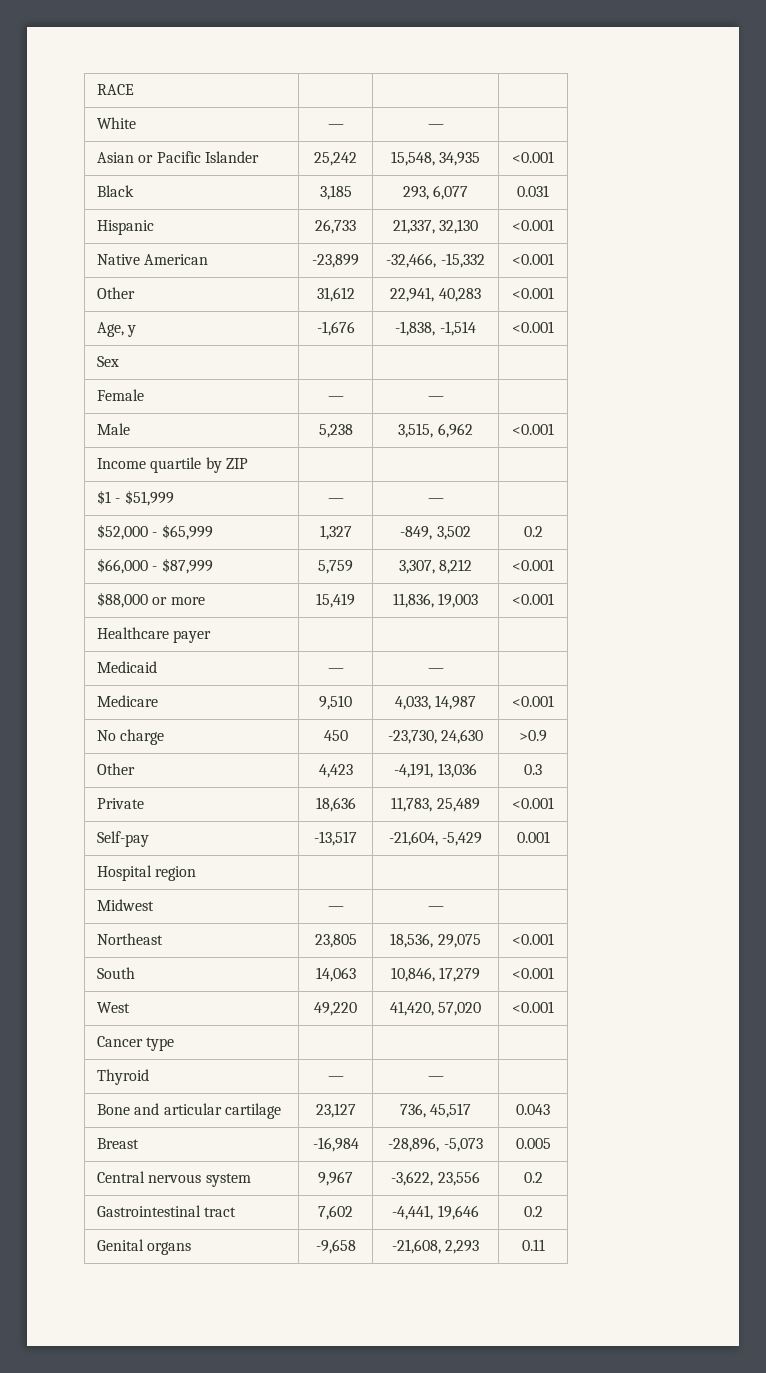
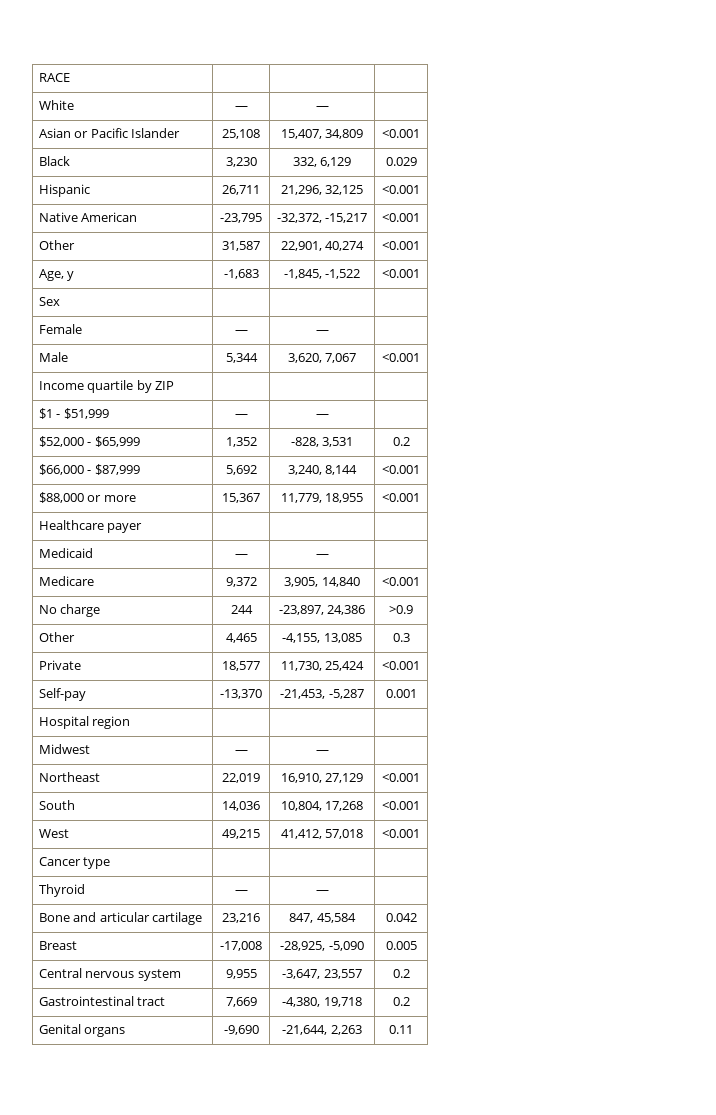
- Asian or Pacific Islander | 25,242 | 15,548, 34,935 | <0.001
+ Asian or Pacific Islander | 25,108 | 15,407, 34,809 | <0.001
- Black | 3,185 | 293, 6,077 | 0.031
- Hispanic | 26,733 | 21,337, 32,130 | <0.001
+ Black | 3,230 | 332, 6,129 | 0.029
+ Hispanic | 26,711 | 21,296, 32,125 | <0.001
- Native American | -23,899 | -32,466, -15,332 | <0.001
+ Native American | -23,795 | -32,372, -15,217 | <0.001
- Other | 31,612 | 22,941, 40,283 | <0.001
+ Other | 31,587 | 22,901, 40,274 | <0.001
- Age, y | -1,676 | -1,838, -1,514 | <0.001
+ Age, y | -1,683 | -1,845, -1,522 | <0.001
- Male | 5,238 | 3,515, 6,962 | <0.001
+ Male | 5,344 | 3,620, 7,067 | <0.001
- $52,000 - $65,999 | 1,327 | -849, 3,502 | 0.2
+ $52,000 - $65,999 | 1,352 | -828, 3,531 | 0.2
- $66,000 - $87,999 | 5,759 | 3,307, 8,212 | <0.001
+ $66,000 - $87,999 | 5,692 | 3,240, 8,144 | <0.001
- $88,000 or more | 15,419 | 11,836, 19,003 | <0.001
+ $88,000 or more | 15,367 | 11,779, 18,955 | <0.001
- Medicare | 9,510 | 4,033, 14,987 | <0.001
+ Medicare | 9,372 | 3,905, 14,840 | <0.001
- No charge | 450 | -23,730, 24,630 | >0.9
+ No charge | 244 | -23,897, 24,386 | >0.9
- Other | 4,423 | -4,191, 13,036 | 0.3
+ Other | 4,465 | -4,155, 13,085 | 0.3
- Private | 18,636 | 11,783, 25,489 | <0.001
+ Private | 18,577 | 11,730, 25,424 | <0.001
- Self-pay | -13,517 | -21,604, -5,429 | 0.001
+ Self-pay | -13,370 | -21,453, -5,287 | 0.001
- Northeast | 23,805 | 18,536, 29,075 | <0.001
+ Northeast | 22,019 | 16,910, 27,129 | <0.001
- South | 14,063 | 10,846, 17,279 | <0.001
+ South | 14,036 | 10,804, 17,268 | <0.001
- West | 49,220 | 41,420, 57,020 | <0.001
+ West | 49,215 | 41,412, 57,018 | <0.001
- Bone and articular cartilage | 23,127 | 736, 45,517 | 0.043
- Breast | -16,984 | -28,896, -5,073 | 0.005
+ Bone and articular cartilage | 23,216 | 847, 45,584 | 0.042
+ Breast | -17,008 | -28,925, -5,090 | 0.005
- Central nervous system | 9,967 | -3,622, 23,556 | 0.2
+ Central nervous system | 9,955 | -3,647, 23,557 | 0.2
- Gastrointestinal tract | 7,602 | -4,441, 19,646 | 0.2
+ Gastrointestinal tract | 7,669 | -4,380, 19,718 | 0.2
- Genital organs | -9,658 | -21,608, 2,293 | 0.11
+ Genital organs | -9,690 | -21,644, 2,263 | 0.11

